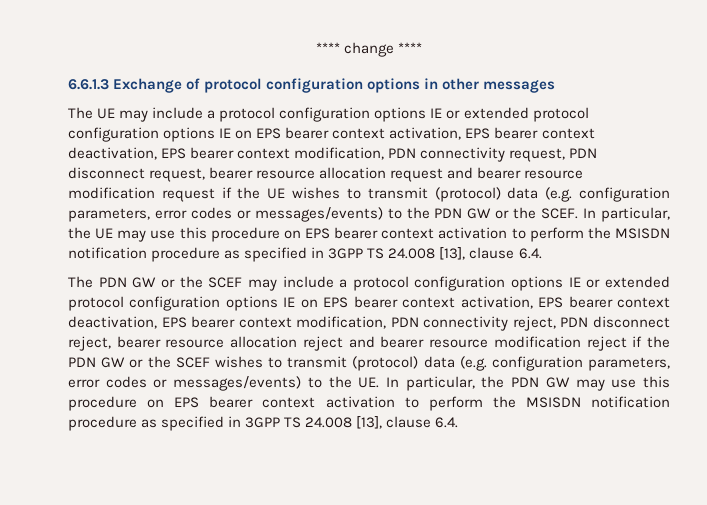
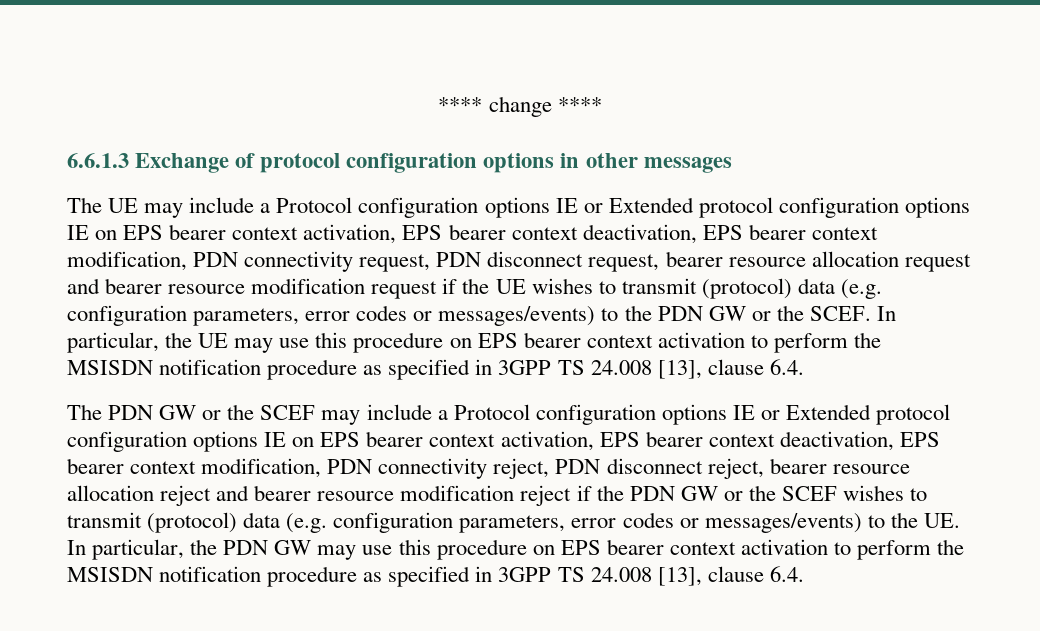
- The UE may include a protocol configuration options IE or extended protocol configuration options IE on EPS bearer context activation, EPS bearer context deactivation, EPS bearer context modification, PDN connectivity request, PDN disconnect request, bearer resource allocation request and bearer resource modification request if the UE wishes to transmit (protocol) data (e.g. configuration parameters, error codes or messages/events) to the PDN GW or the SCEF.
+ The UE may include a Protocol configuration options IE or Extended protocol configuration options IE on EPS bearer context activation, EPS bearer context deactivation, EPS bearer context modification, PDN connectivity request, PDN disconnect request, bearer resource allocation request and bearer resource modification request if the UE wishes to transmit (protocol) data (e.g. configuration parameters, error codes or messages/events) to the PDN GW or the SCEF.
- The PDN GW or the SCEF may include a protocol configuration options IE or extended protocol configuration options IE on EPS bearer context activation, EPS bearer context deactivation, EPS bearer context modification, PDN connectivity reject, PDN disconnect reject, bearer resource allocation reject and bearer resource modification reject if the PDN GW or the SCEF wishes to transmit (protocol) data (e.g. configuration parameters, error codes or messages/events) to the UE. In particular, the PDN GW may use this procedure on EPS bearer context activation to perform the MSISDN notification procedure as specified in 3GPP TS 24.008 [13], clause 6.4.
+ The PDN GW or the SCEF may include a Protocol configuration options IE or Extended protocol configuration options IE on EPS bearer context activation, EPS bearer context deactivation, EPS bearer context modification, PDN connectivity reject, PDN disconnect reject, bearer resource allocation reject and bearer resource modification reject if the PDN GW or the SCEF wishes to transmit (protocol) data (e.g. configuration parameters, error codes or messages/events) to the UE. In particular, the PDN GW may use this procedure on EPS bearer context activation to perform the MSISDN notification procedure as specified in 3GPP TS 24.008 [13], clause 6.4.

